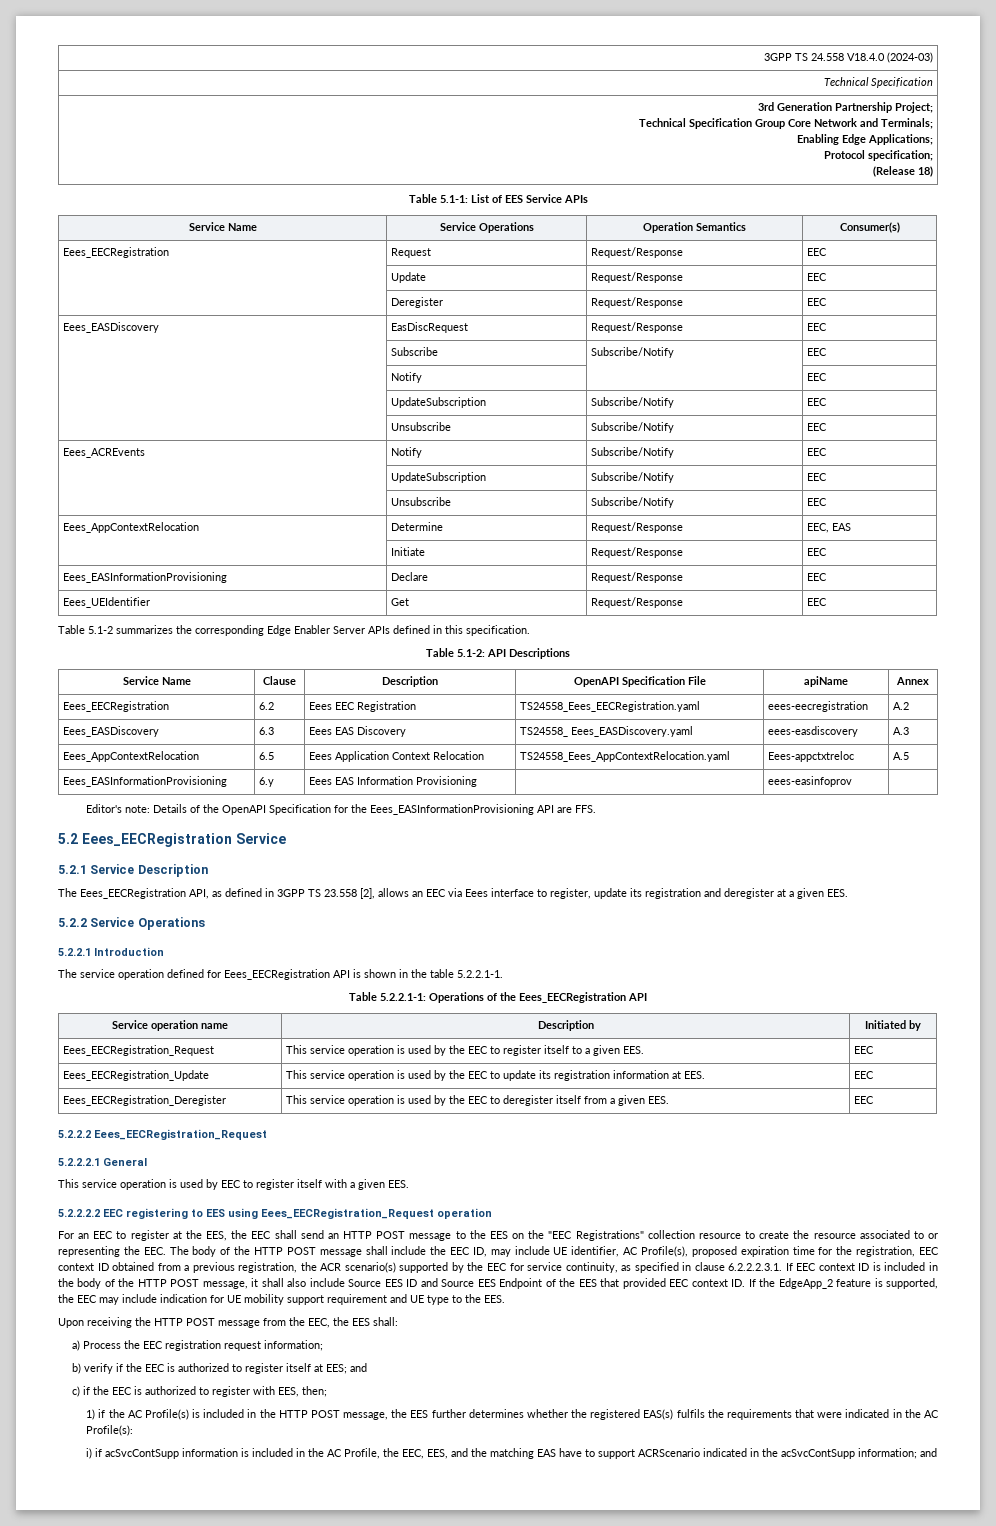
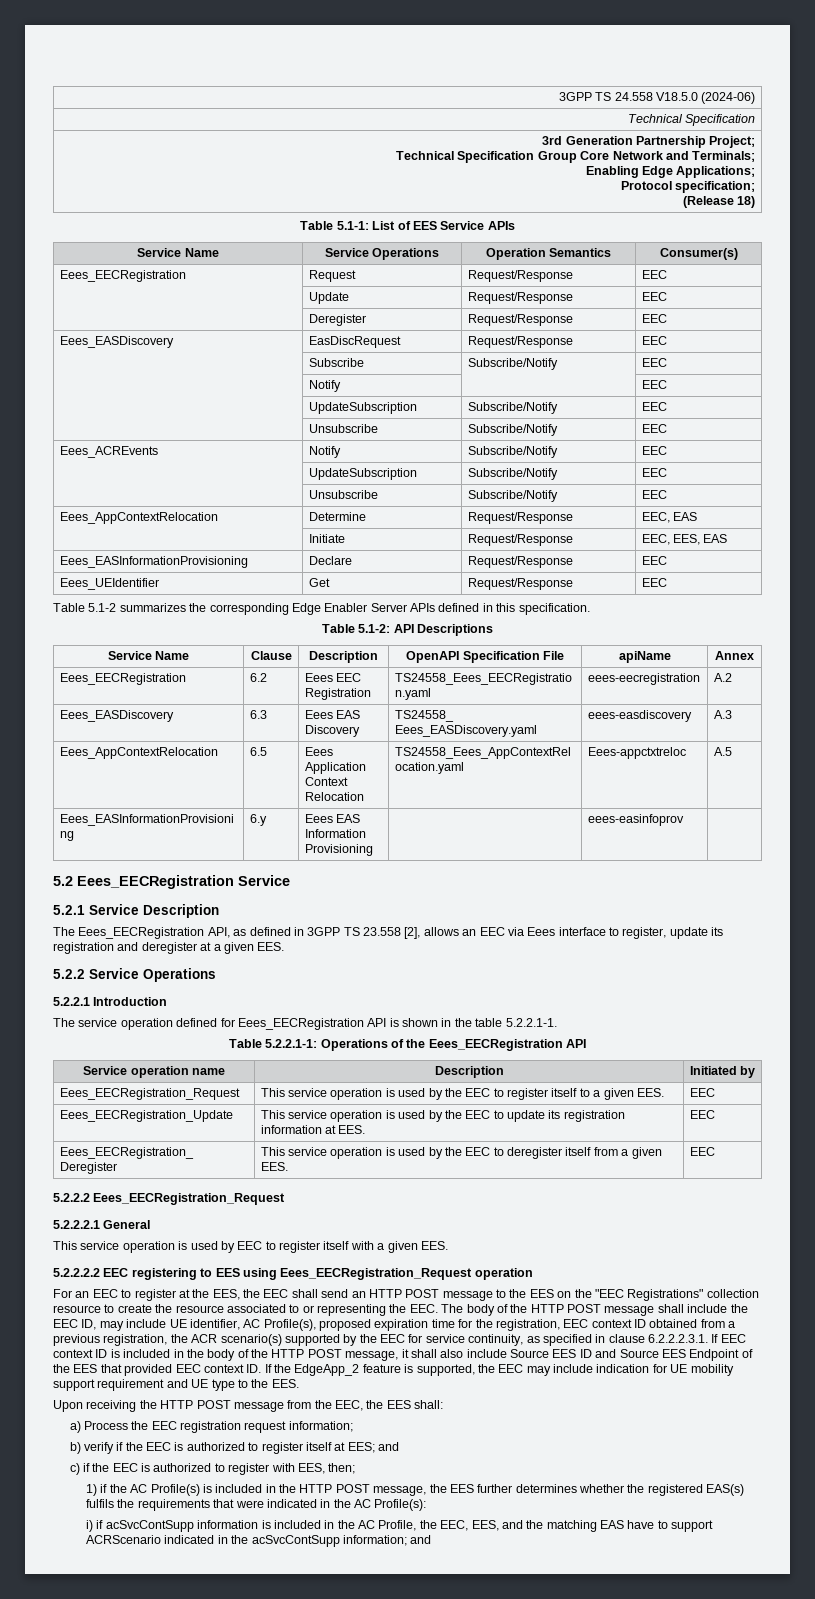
- 3GPP TS 24.558 V18.4.0 (2024-03)
+ 3GPP TS 24.558 V18.5.0 (2024-06)
- | Initiate | Request/Response | EEC
+ | Initiate | Request/Response | EEC, EES, EAS
- Editor's note: Details of the OpenAPI Specification for the Eees_EASInformationProvisioning API are FFS.

